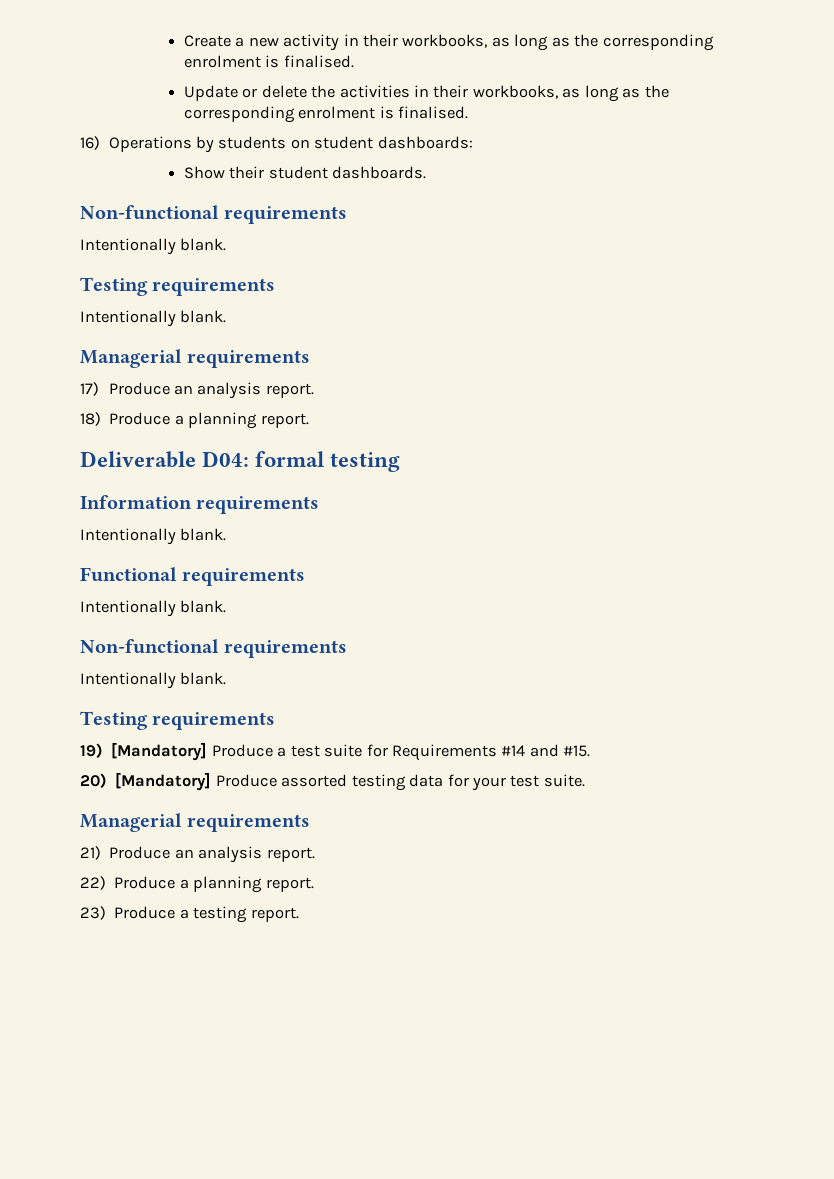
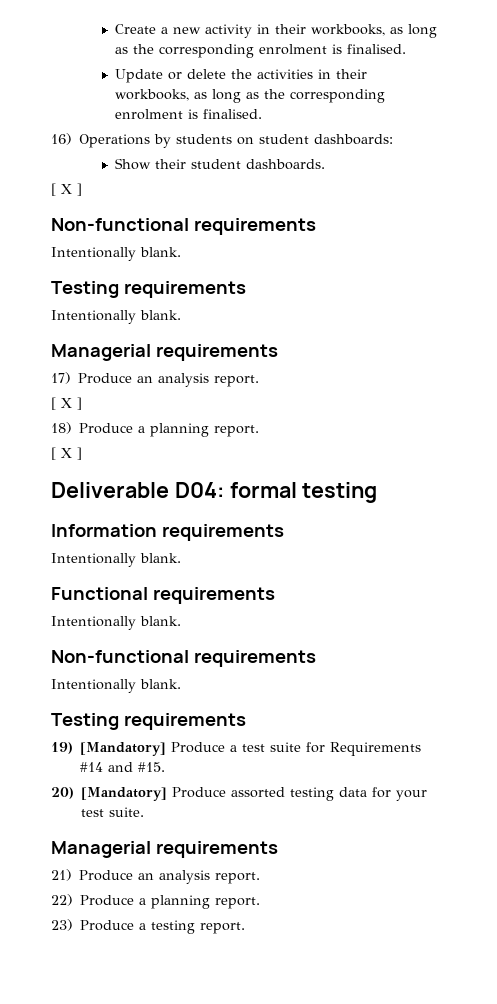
  Show their student dashboards.
+ [ X ]
  17) Produce an analysis report.
+ [ X ]
  18) Produce a planning report.
+ [ X ]

